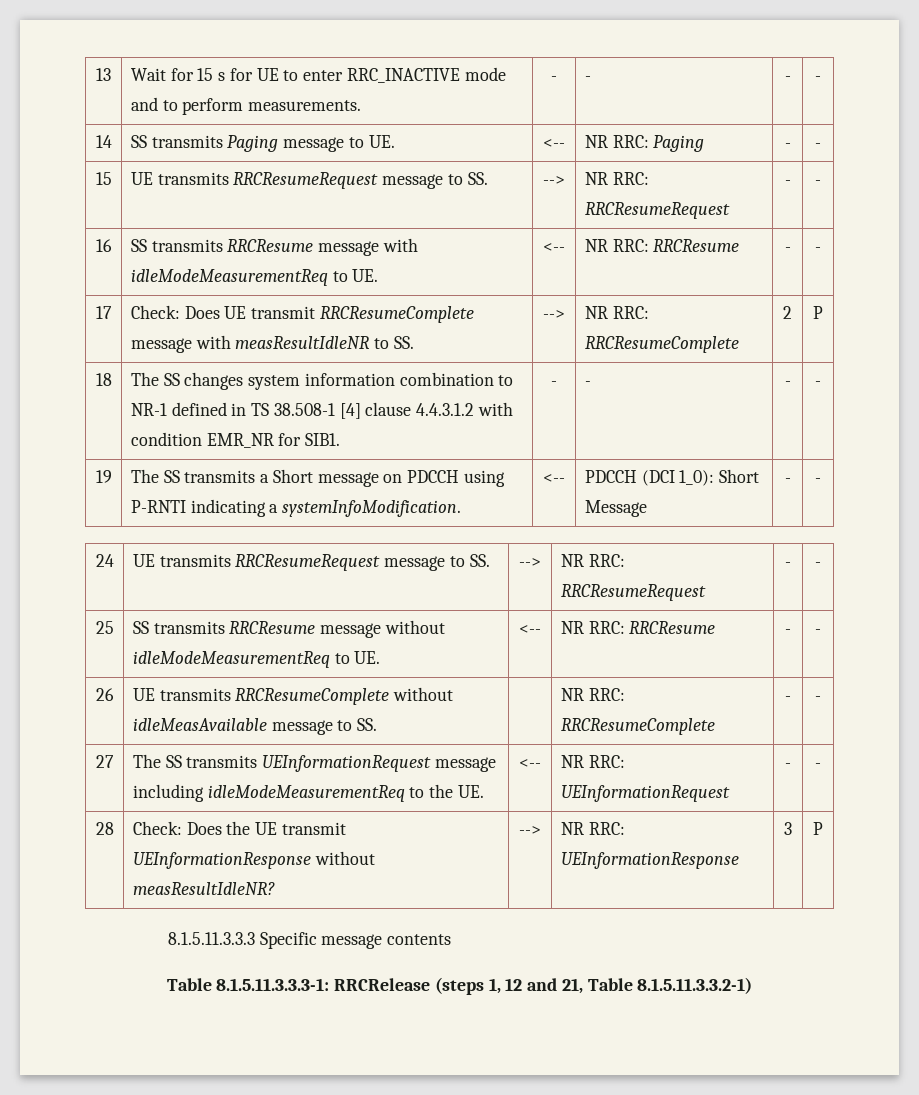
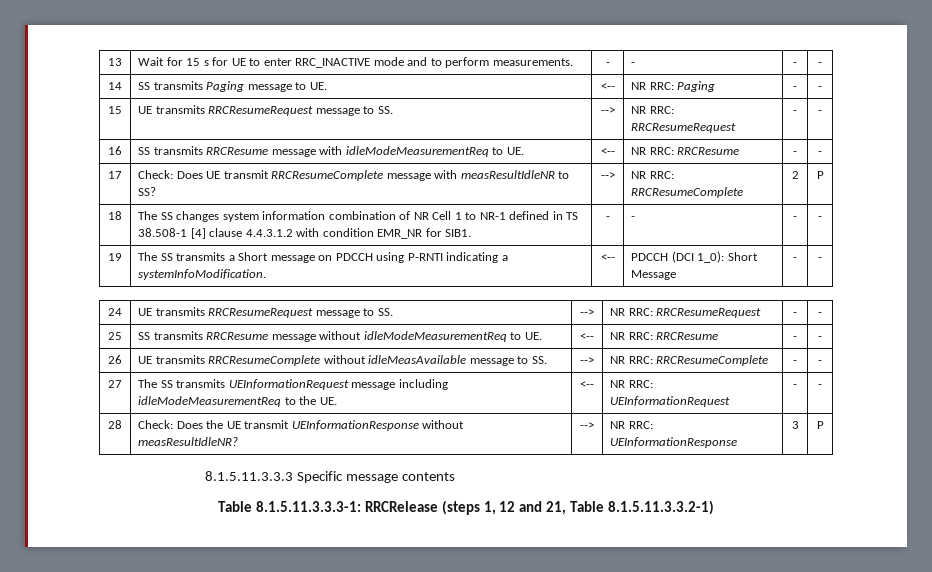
- 17 | Check: Does UE transmit RRCResumeComplete message with measResultIdleNR to SS. | --> | NR RRC: RRCResumeComplete | 2 | P
+ 17 | Check: Does UE transmit RRCResumeComplete message with measResultIdleNR to SS? | --> | NR RRC: RRCResumeComplete | 2 | P
- 18 | The SS changes system information combination to NR-1 defined in TS 38.508-1 [4] clause 4.4.3.1.2 with condition EMR_NR for SIB1. | - | - | - | -
+ 18 | The SS changes system information combination of NR Cell 1 to NR-1 defined in TS 38.508-1 [4] clause 4.4.3.1.2 with condition EMR_NR for SIB1. | - | - | - | -
- 26 | UE transmits RRCResumeComplete without idleMeasAvailable message to SS. | | NR RRC: RRCResumeComplete | - | -
+ 26 | UE transmits RRCResumeComplete without idleMeasAvailable message to SS. | --> | NR RRC: RRCResumeComplete | - | -

